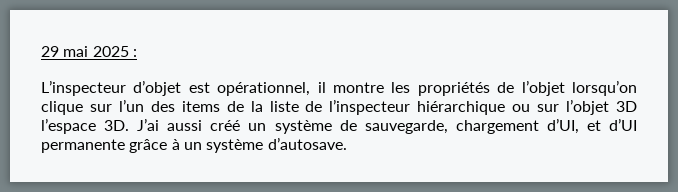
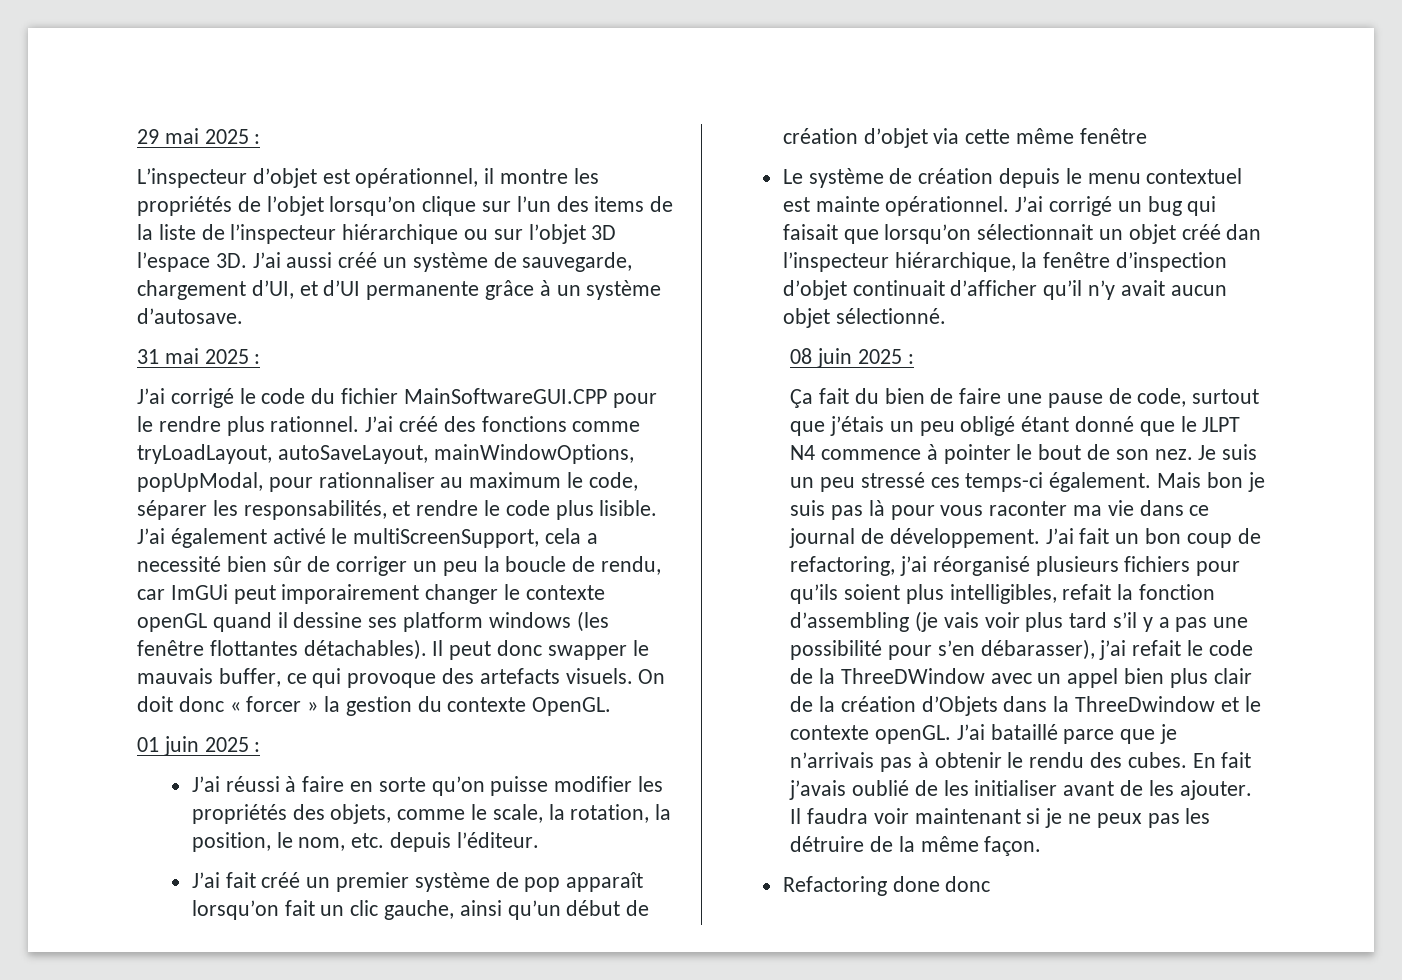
+ 31 mai 2025 :
+ J’ai corrigé le code du fichier MainSoftwareGUI.CPP pour le rendre plus rationnel. J’ai créé des fonctions comme tryLoadLayout, autoSaveLayout, mainWindowOptions, popUpModal, pour rationnaliser au maximum le code, séparer les responsabilités, et rendre le code plus lisible. J’ai également activé le multiScreenSupport, cela a necessité bien sûr de corriger un peu la boucle de rendu, car ImGUi peut imporairement changer le contexte openGL quand il dessine ses platform windows (les fenêtre flottantes détachables). Il peut donc swapper le mauvais buffer, ce qui provoque des artefacts visuels. On doit donc « forcer » la gestion du contexte OpenGL.
+ 01 juin 2025 :
+ J’ai réussi à faire en sorte qu’on puisse modifier les propriétés des objets, comme le scale, la rotation, la position, le nom, etc. depuis l’éditeur.
+ J’ai fait créé un premier système de pop apparaît lorsqu’on fait un clic gauche, ainsi qu’un début de création d’objet via cette même fenêtre
+ Le système de création depuis le menu contextuel est mainte opérationnel. J’ai corrigé un bug qui faisait que lorsqu’on sélectionnait un objet créé dan l’inspecteur hiérarchique, la fenêtre d’inspection d’objet continuait d’afficher qu’il n’y avait aucun objet sélectionné.
+ 08 juin 2025 :
+ Ça fait du bien de faire une pause de code, surtout que j’étais un peu obligé étant donné que le JLPT N4 commence à pointer le bout de son nez. Je suis un peu stressé ces temps-ci également. Mais bon je suis pas là pour vous raconter ma vie dans ce journal de développement. J’ai fait un bon coup de refactoring, j’ai réorganisé plusieurs fichiers pour qu’ils soient plus intelligibles, refait la fonction d’assembling (je vais voir plus tard s’il y a pas une possibilité pour s’en débarasser), j’ai refait le code de la ThreeDWindow avec un appel bien plus clair de la création d’Objets dans la ThreeDwindow et le contexte openGL. J’ai bataillé parce que je n’arrivais pas à obtenir le rendu des cubes. En fait j’avais oublié de les initialiser avant de les ajouter. Il faudra voir maintenant si je ne peux pas les détruire de la même façon.
+ Refactoring done donc

